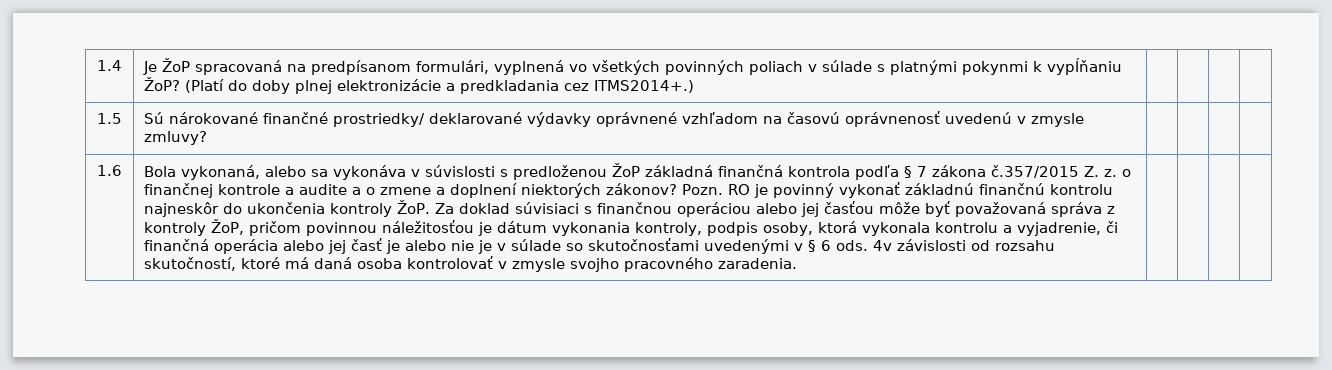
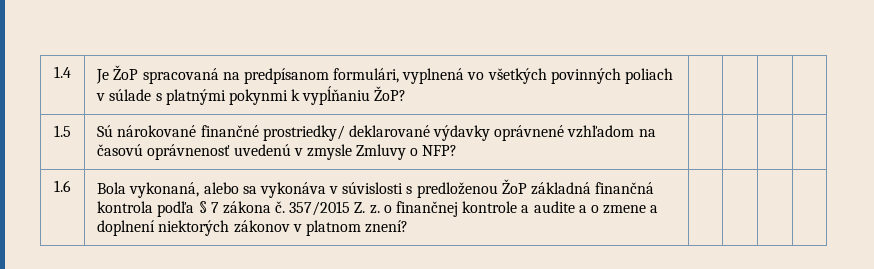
- 1.4 | Je ŽoP spracovaná na predpísanom formulári, vyplnená vo všetkých povinných poliach v súlade s platnými pokynmi k vypĺňaniu ŽoP? (Platí do doby plnej elektronizácie a predkladania cez ITMS2014+.) | | | |
+ 1.4 | Je ŽoP spracovaná na predpísanom formulári, vyplnená vo všetkých povinných poliach v súlade s platnými pokynmi k vypĺňaniu ŽoP? | | | |
- 1.5 | Sú nárokované finančné prostriedky/ deklarované výdavky oprávnené vzhľadom na časovú oprávnenosť uvedenú v zmysle zmluvy? | | | |
+ 1.5 | Sú nárokované finančné prostriedky/ deklarované výdavky oprávnené vzhľadom na časovú oprávnenosť uvedenú v zmysle Zmluvy o NFP? | | | |
- Bola vykonaná, alebo sa vykonáva v súvislosti s predloženou ŽoP základná finančná kontrola podľa § 7 zákona č.357/2015 Z. z. o finančnej kontrole a audite a o zmene a doplnení niektorých zákonov? Pozn. RO je povinný vykonať základnú finančnú kontrolu najneskôr do ukončenia kontroly ŽoP. Za doklad súvisiaci s finančnou operáciou alebo jej časťou môže byť považovaná správa z kontroly ŽoP, pričom povinnou náležitosťou je dátum vykonania kontroly, podpis osoby, ktorá vykonala kontrolu a vyjadrenie, či finančná operácia alebo jej časť je alebo nie je v súlade so skutočnosťami uvedenými v § 6 ods. 4v závislosti od rozsahu skutočností, ktoré má daná osoba kontrolovať v zmysle svojho pracovného zaradenia.
+ Bola vykonaná, alebo sa vykonáva v súvislosti s predloženou ŽoP základná finančná kontrola podľa § 7 zákona č. 357/2015 Z. z. o finančnej kontrole a audite a o zmene a doplnení niektorých zákonov v platnom znení?

